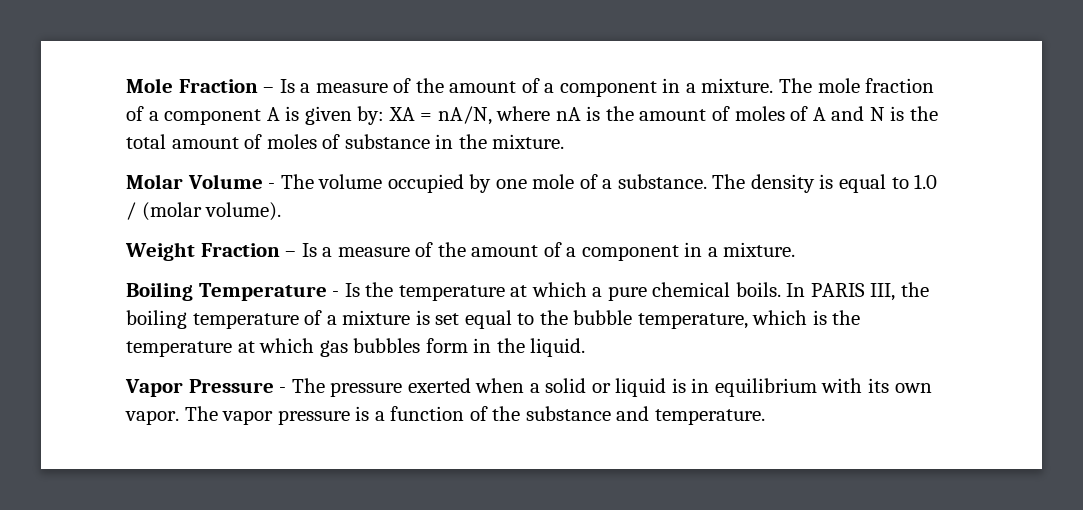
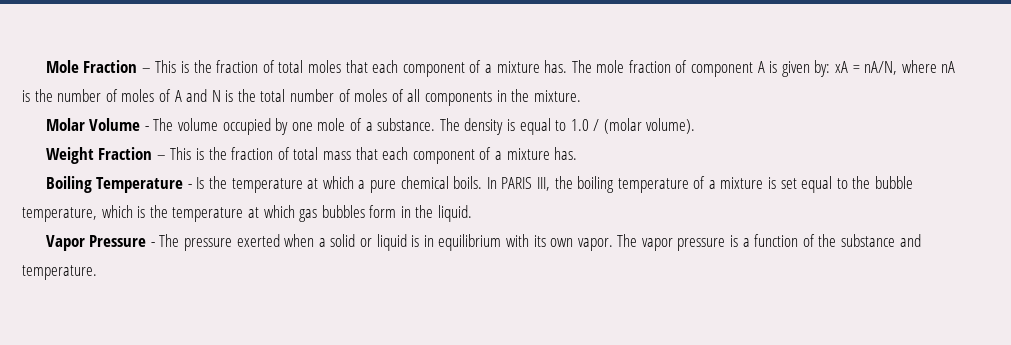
- Mole Fraction – Is a measure of the amount of a component in a mixture.
+ Mole Fraction – This is the fraction of total moles that each component of a mixture has.
- The mole fraction of a component A is given by: XA = nA/N, where nA is the amount of moles of A and N is the total amount of moles of substance in the mixture.
+ The mole fraction of component A is given by: xA = nA/N, where nA is the number of moles of A and N is the total number of moles of all components in the mixture.
- Weight Fraction – Is a measure of the amount of a component in a mixture.
+ Weight Fraction – This is the fraction of total mass that each component of a mixture has.

